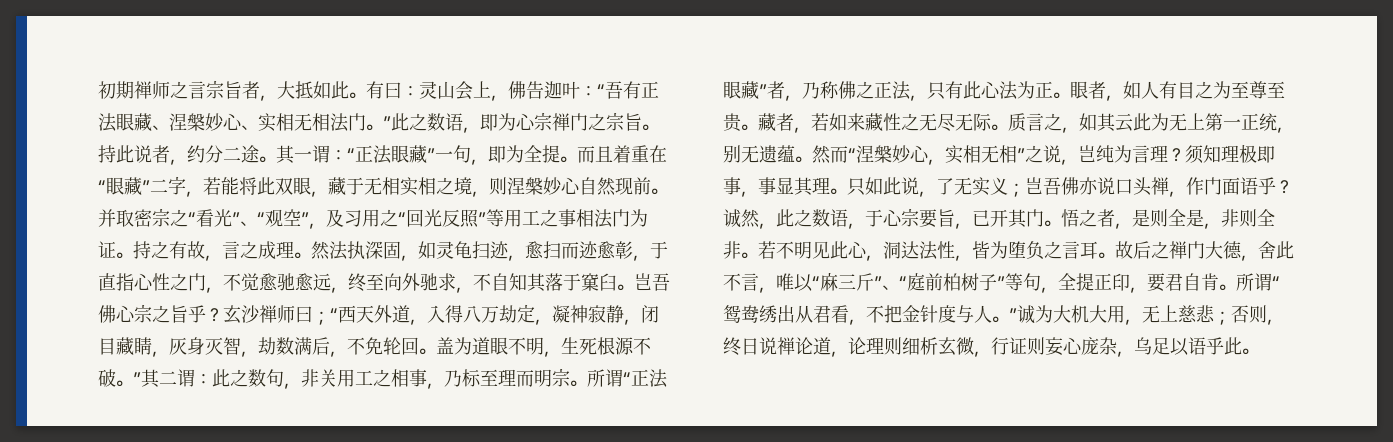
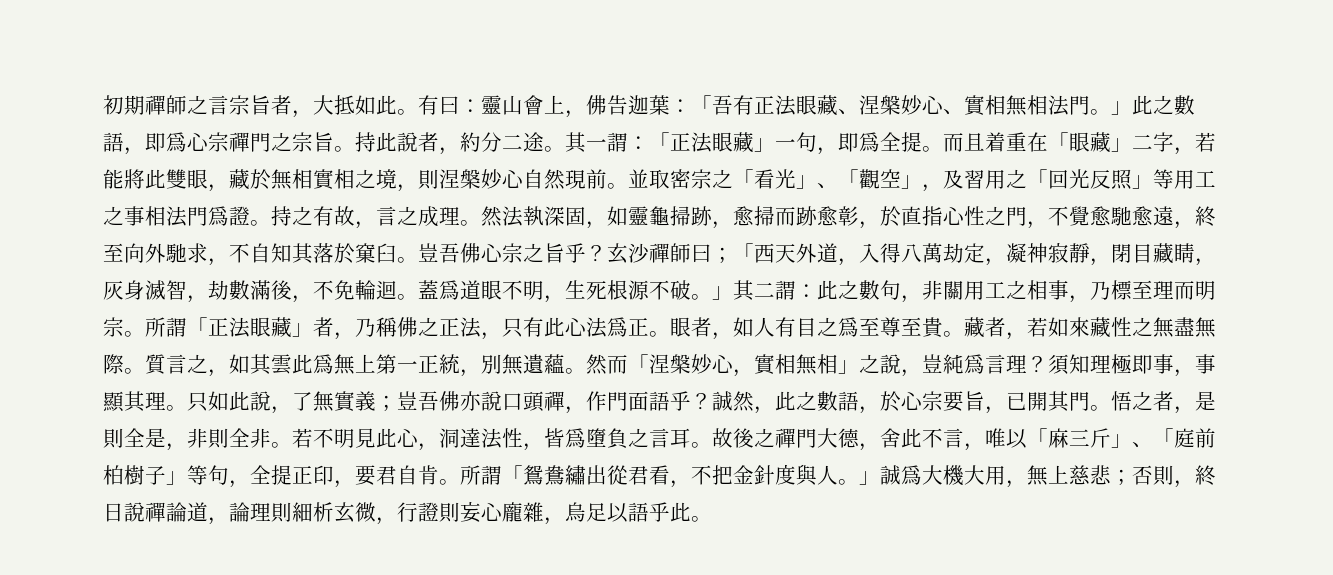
- 初期禅师之言宗旨者，大抵如此。
+ 初期禪師之言宗旨者，大抵如此。
- 有曰：灵山会上，佛告迦叶：“吾有正法眼藏、涅槃妙心、实相无相法门。”此之数语，即为心宗禅门之宗旨。
+ 有曰：靈山會上，佛告迦葉：「吾有正法眼藏、涅槃妙心、實相無相法門。」此之數語，即爲心宗禪門之宗旨。
- 持此说者，约分二途。
+ 持此說者，約分二途。
- 其一谓：“正法眼藏”一句，即为全提。
+ 其一謂：「正法眼藏」一句，即爲全提。
- 而且着重在“眼藏”二字，若能将此双眼，藏于无相实相之境，则涅槃妙心自然现前。并取密宗之“看光”、“观空”，及习用之“回光反照”等用工之事相法门为证。
+ 而且着重在「眼藏」二字，若能將此雙眼，藏於無相實相之境，則涅槃妙心自然現前。並取密宗之「看光」、「觀空」，及習用之「回光反照」等用工之事相法門爲證。
- 然法执深固，如灵龟扫迹，愈扫而迹愈彰，于直指心性之门，不觉愈驰愈远，终至向外驰求，不自知其落于窠臼。岂吾佛心宗之旨乎？
+ 然法執深固，如靈龜掃跡，愈掃而跡愈彰，於直指心性之門，不覺愈馳愈遠，終至向外馳求，不自知其落於窠臼。豈吾佛心宗之旨乎？
- 玄沙禅师曰；“西天外道，入得八万劫定，凝神寂静，闭目藏睛，灰身灭智，劫数满后，不免轮回。盖为道眼不明，生死根源不破。”其二谓：此之数句，非关用工之相事，乃标至理而明宗。
+ 玄沙禪師曰；「西天外道，入得八萬劫定，凝神寂靜，閉目藏睛，灰身滅智，劫數滿後，不免輪迴。蓋爲道眼不明，生死根源不破。」其二謂：此之數句，非關用工之相事，乃標至理而明宗。
- 所谓“正法眼藏”者，乃称佛之正法，只有此心法为正。
+ 所謂「正法眼藏」者，乃稱佛之正法，只有此心法爲正。
- 眼者，如人有目之为至尊至贵。
+ 眼者，如人有目之爲至尊至貴。
- 藏者，若如来藏性之无尽无际。质言之，如其云此为无上第一正统，别无遗蕴。然而“涅槃妙心，实相无相”之说，岂纯为言理？须知理极即事，事显其理。
+ 藏者，若如來藏性之無盡無際。質言之，如其雲此爲無上第一正統，別無遺蘊。然而「涅槃妙心，實相無相」之說，豈純爲言理？須知理極即事，事顯其理。
- 只如此说，了无实义；岂吾佛亦说口头禅，作门面语乎？诚然，此之数语，于心宗要旨，已开其门。
+ 只如此說，了無實義；豈吾佛亦說口頭禪，作門面語乎？誠然，此之數語，於心宗要旨，已開其門。
- 悟之者，是则全是，非则全非。
+ 悟之者，是則全是，非則全非。
- 若不明见此心，洞达法性，皆为堕负之言耳。
+ 若不明見此心，洞達法性，皆爲墮負之言耳。
- 故后之禅门大德，舍此不言，唯以“麻三斤”、“庭前柏树子”等句，全提正印，要君自肯。
+ 故後之禪門大德，舍此不言，唯以「麻三斤」、「庭前柏樹子」等句，全提正印，要君自肯。
- 所谓“鸳鸯绣出从君看，不把金针度与人。”诚为大机大用，无上慈悲；否则，终日说禅论道，论理则细析玄微，行证则妄心庞杂，乌足以语乎此。
+ 所謂「鴛鴦繡出從君看，不把金針度與人。」誠爲大機大用，無上慈悲；否則，終日說禪論道，論理則細析玄微，行證則妄心龐雜，烏足以語乎此。

